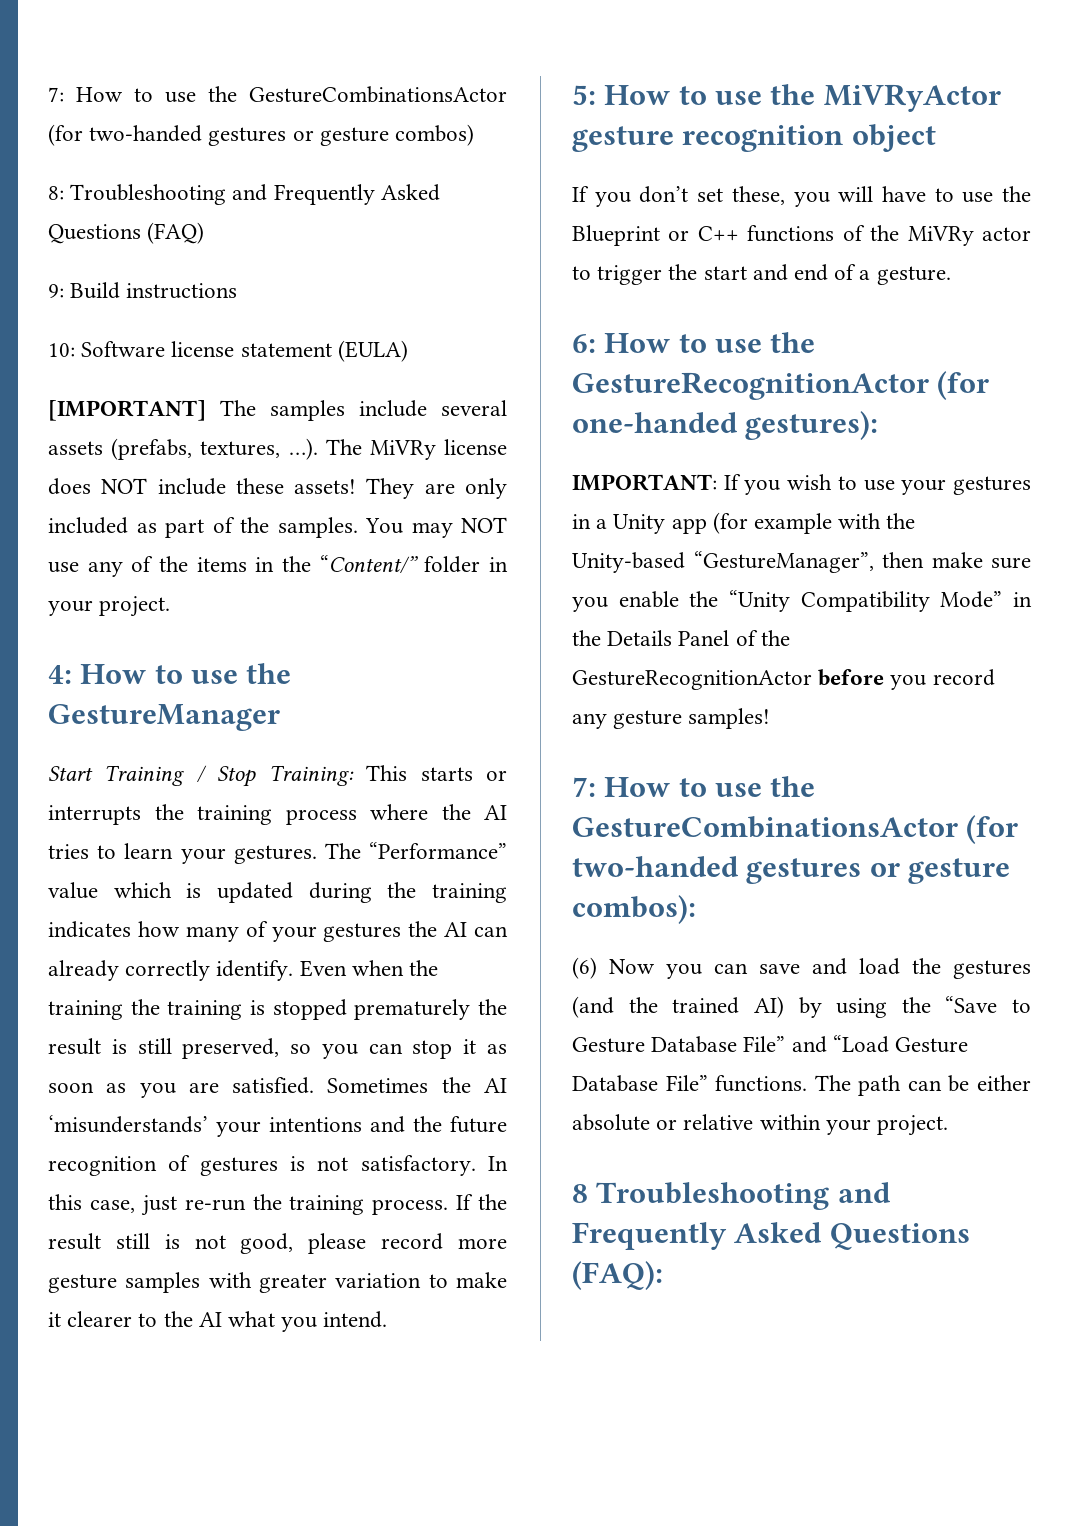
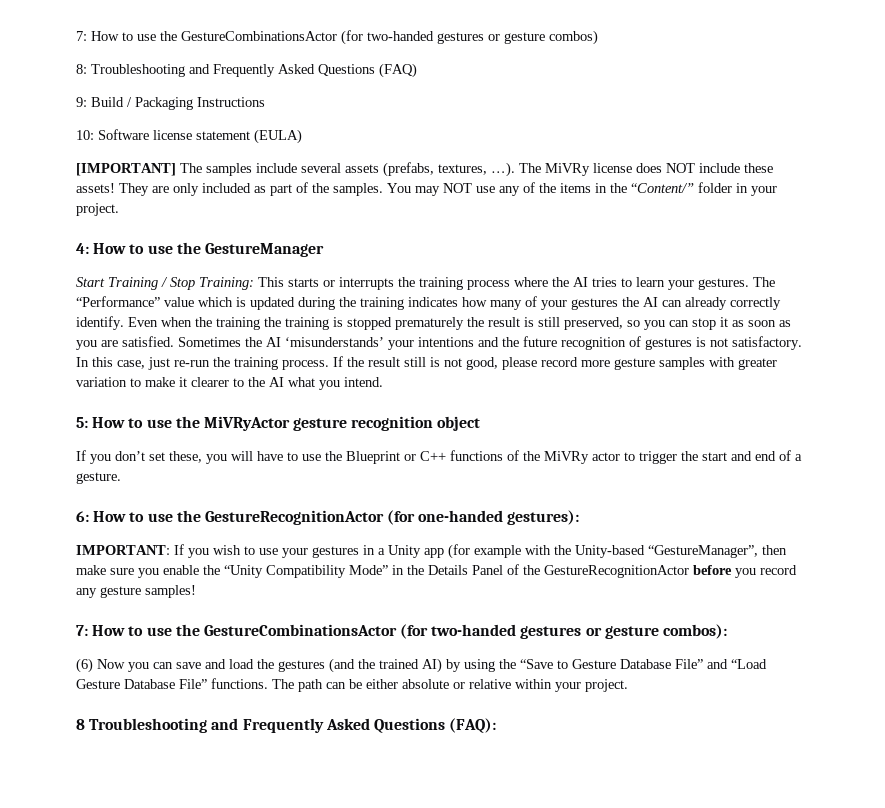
- 9: Build instructions
+ 9: Build / Packaging Instructions

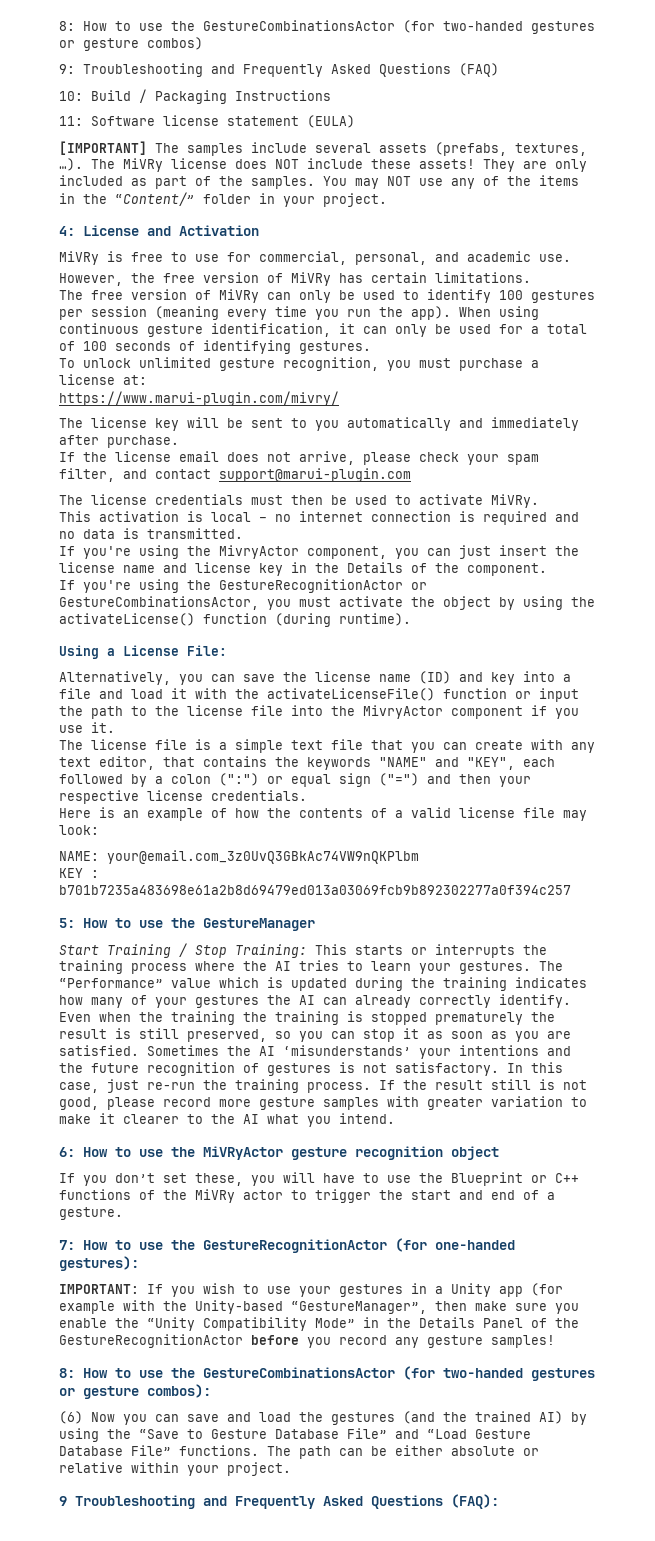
- 7: How to use the GestureCombinationsActor (for two-handed gestures or gesture combos)
+ 8: How to use the GestureCombinationsActor (for two-handed gestures or gesture combos)
- 8: Troubleshooting and Frequently Asked Questions (FAQ)
+ 9: Troubleshooting and Frequently Asked Questions (FAQ)
- 9: Build / Packaging Instructions
+ 10: Build / Packaging Instructions
- 10: Software license statement (EULA)
+ 11: Software license statement (EULA)
- 4: How to use the GestureManager
+ 4: License and Activation
+ MiVRy is free to use for commercial, personal, and academic use.
+ However, the free version of MiVRy has certain limitations.
+ The free version of MiVRy can only be used to identify 100 gestures per session (meaning every time you run the app). When using continuous gesture identification, it can only be used for a total of 100 seconds of identifying gestures.
+ To unlock unlimited gesture recognition, you must purchase a license at:
+ https://www.marui-plugin.com/mivry/
+ The license key will be sent to you automatically and immediately after purchase.
+ If the license email does not arrive, please check your spam filter, and contact support@marui-plugin.com
+ The license credentials must then be used to activate MiVRy.
+ This activation is local – no internet connection is required and no data is transmitted.
+ If you're using the MivryActor component, you can just insert the license name and license key in the Details of the component.
+ If you're using the GestureRecognitionActor or GestureCombinationsActor, you must activate the object by using the activateLicense() function (during runtime).
+ Using a License File:
+ Alternatively, you can save the license name (ID) and key into a file and load it with the activateLicenseFile() function or input the path to the license file into the MivryActor component if you use it.
+ The license file is a simple text file that you can create with any text editor, that contains the keywords "NAME" and "KEY", each followed by a colon (":") or equal sign ("=") and then your respective license credentials.
+ Here is an example of how the contents of a valid license file may look:
+ NAME: your@email.com_3z0UvQ3GBkAc74VW9nQKPlbm
+ KEY : b701b7235a483698e61a2b8d69479ed013a03069fcb9b892302277a0f394c257
+ 5: How to use the GestureManager
- 5: How to use the MiVRyActor gesture recognition object
+ 6: How to use the MiVRyActor gesture recognition object
- 6: How to use the GestureRecognitionActor (for one-handed gestures):
+ 7: How to use the GestureRecognitionActor (for one-handed gestures):
- 7: How to use the GestureCombinationsActor (for two-handed gestures or gesture combos):
+ 8: How to use the GestureCombinationsActor (for two-handed gestures or gesture combos):
- 8 Troubleshooting and Frequently Asked Questions (FAQ):
+ 9 Troubleshooting and Frequently Asked Questions (FAQ):

